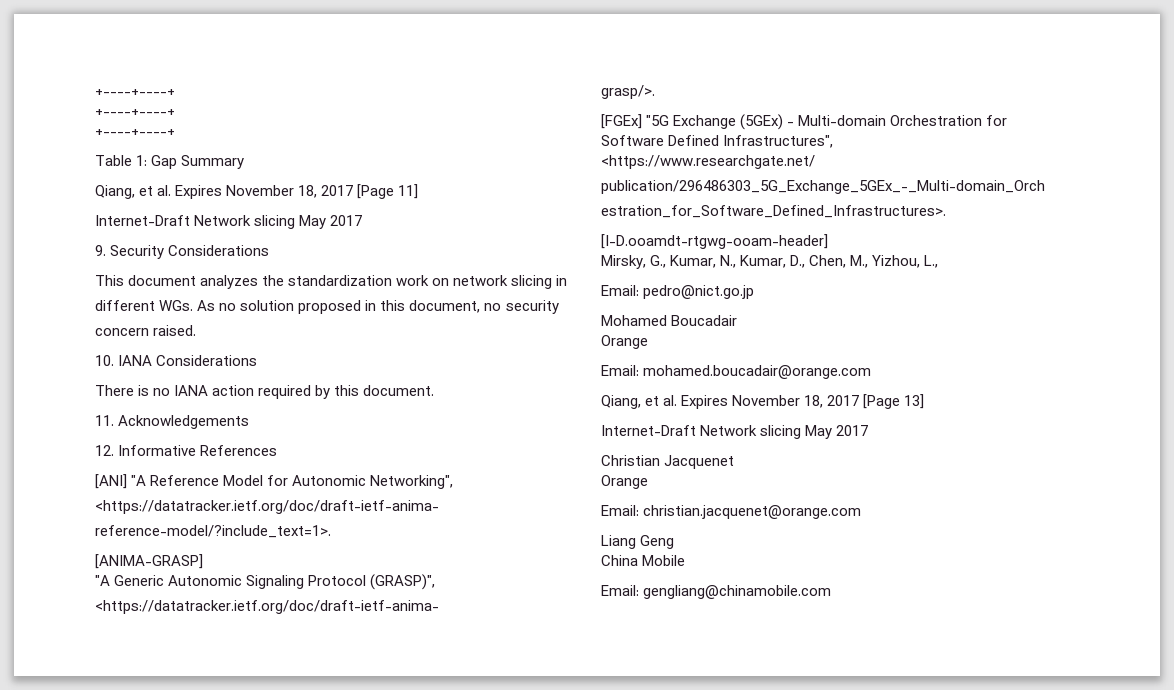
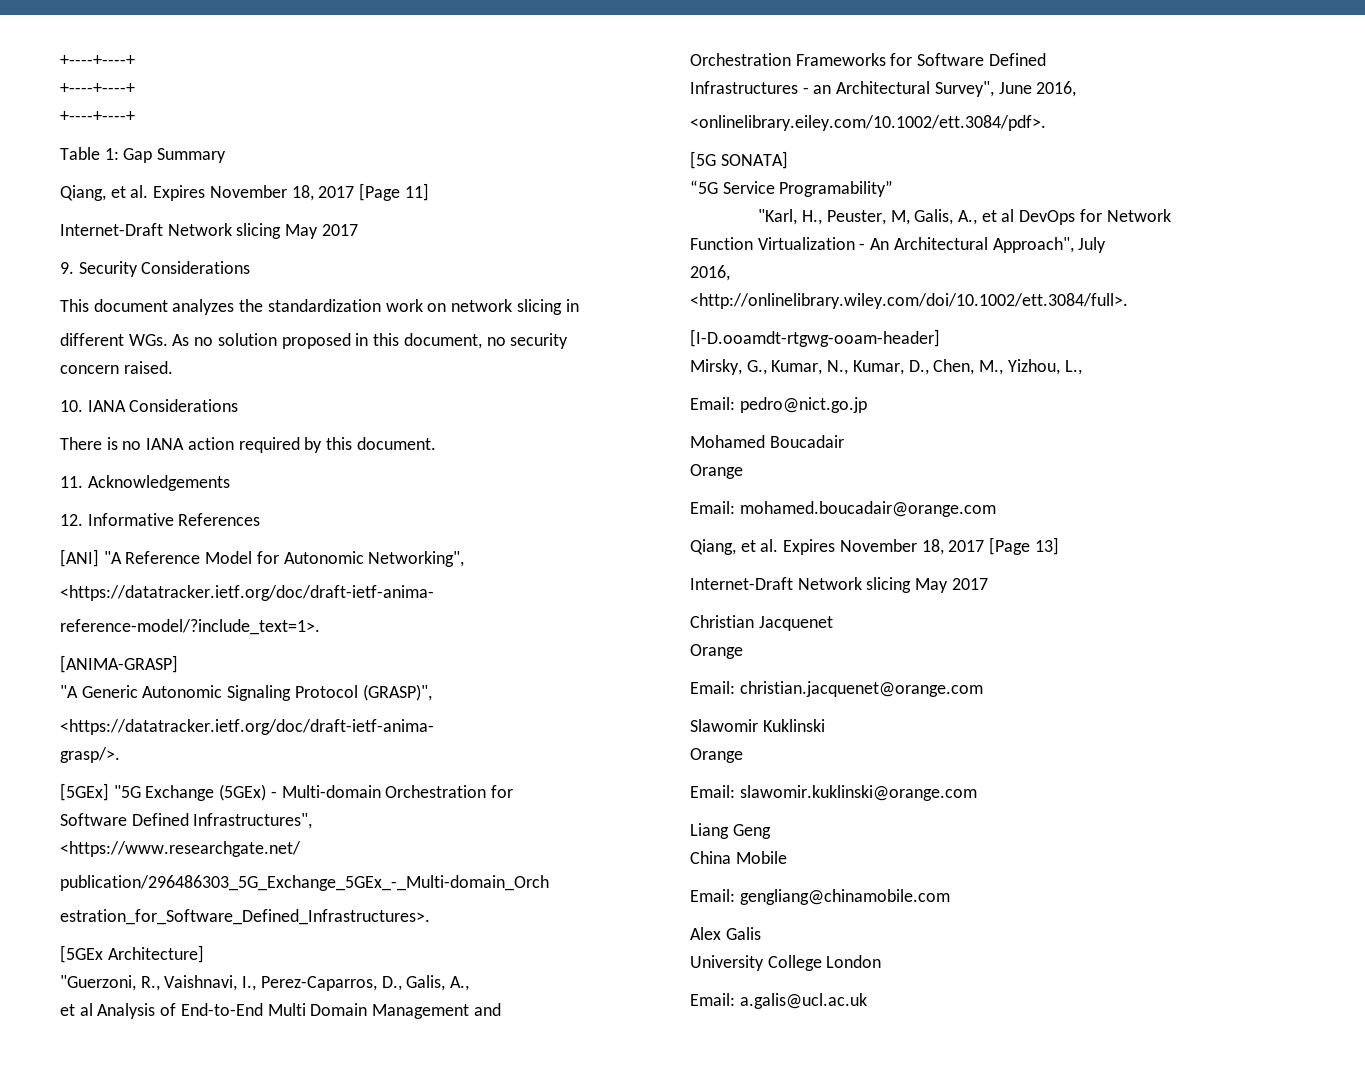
- [FGEx] "5G Exchange (5GEx) - Multi-domain Orchestration for
+ [5GEx] "5G Exchange (5GEx) - Multi-domain Orchestration for
+ [5GEx Architecture]
+ "Guerzoni, R., Vaishnavi, I., Perez-Caparros, D., Galis, A.,
+ et al Analysis of End-to-End Multi Domain Management and
+ Orchestration Frameworks for Software Defined
+ Infrastructures - an Architectural Survey", June 2016,
+ <onlinelibrary.eiley.com/10.1002/ett.3084/pdf>.
+ [5G SONATA]
+ “5G Service Programability”
+ "Karl, H., Peuster, M, Galis, A., et al DevOps for Network
+ Function Virtualization - An Architectural Approach", July
+ 2016,
+ <http://onlinelibrary.wiley.com/doi/10.1002/ett.3084/full>.
+ Slawomir Kuklinski
+ Orange
+ Email: slawomir.kuklinski@orange.com
+ Alex Galis
+ University College London
+ Email: a.galis@ucl.ac.uk

